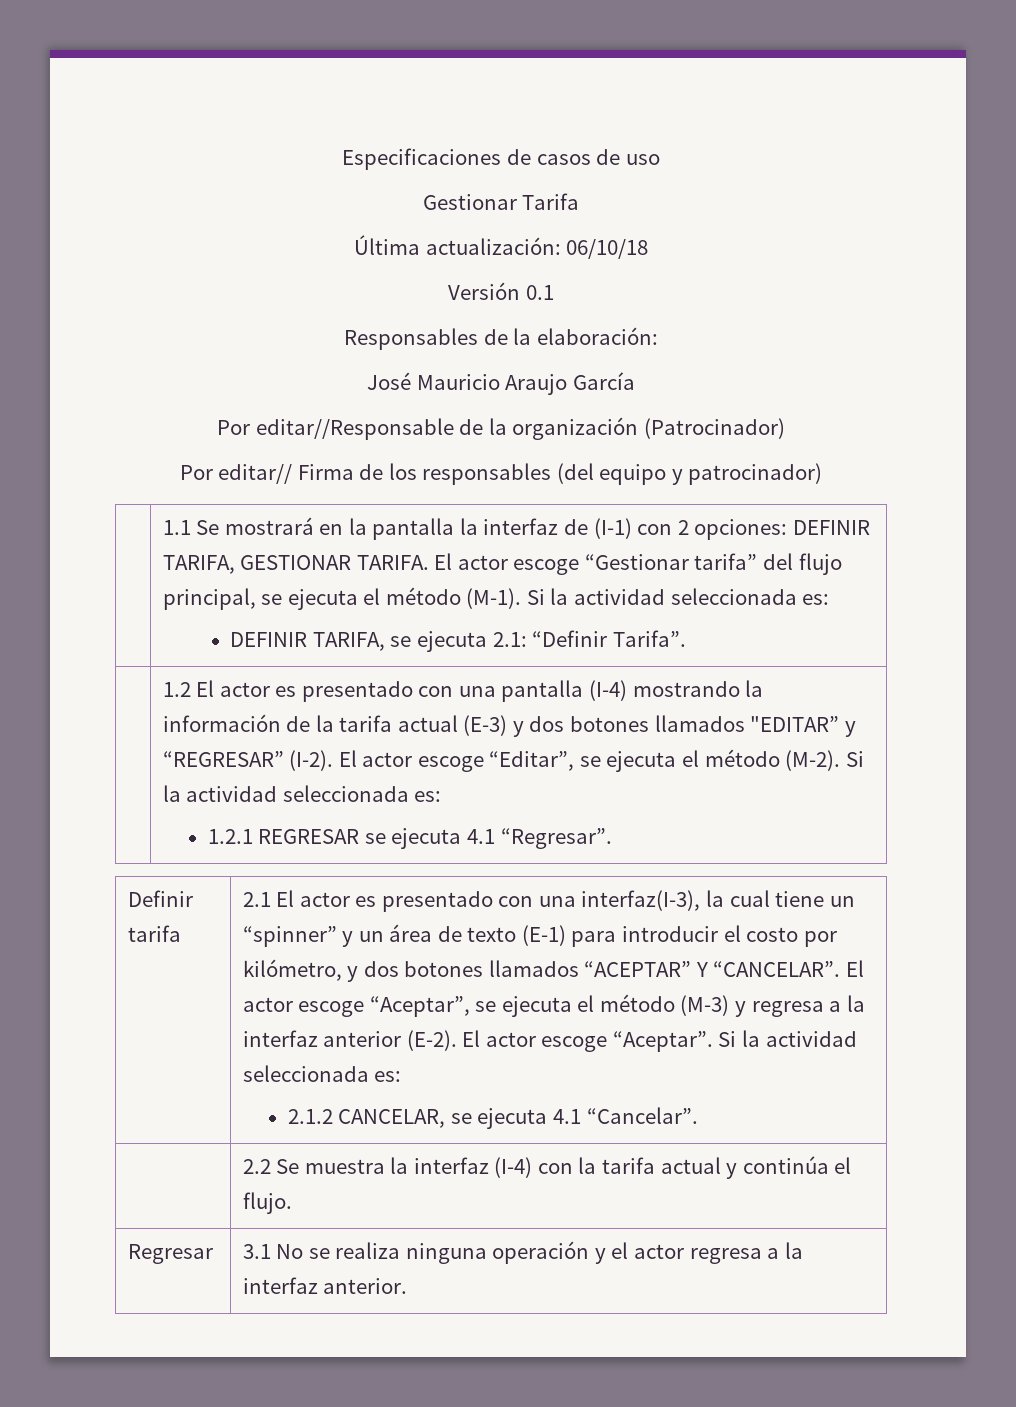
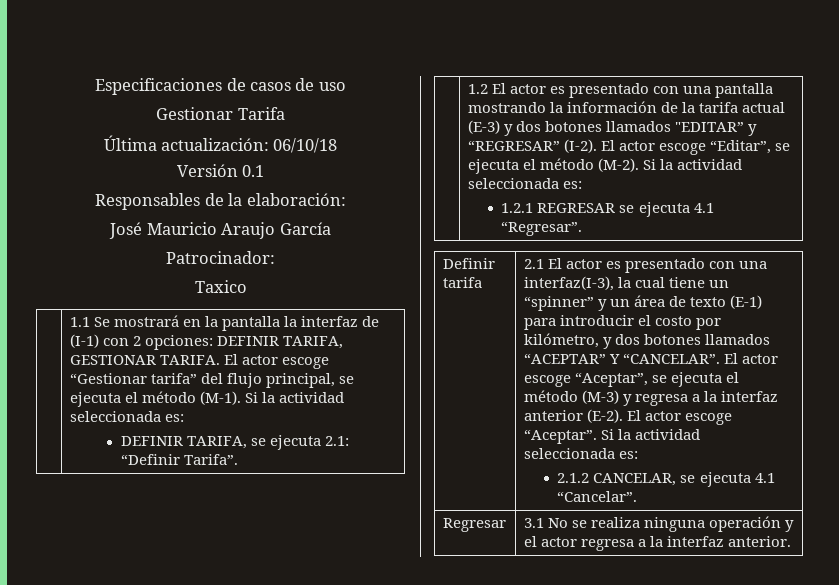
- Por editar//Responsable de la organización (Patrocinador)
- Por editar// Firma de los responsables (del equipo y patrocinador)
+ Patrocinador:
+ Taxico
- 1.2 El actor es presentado con una pantalla (I-4) mostrando la información de la tarifa actual (E-3) y dos botones llamados "EDITAR” y “REGRESAR” (I-2).
+ 1.2 El actor es presentado con una pantalla mostrando la información de la tarifa actual (E-3) y dos botones llamados "EDITAR” y “REGRESAR” (I-2).
- | 2.2 Se muestra la interfaz (I-4) con la tarifa actual y continúa el flujo.

